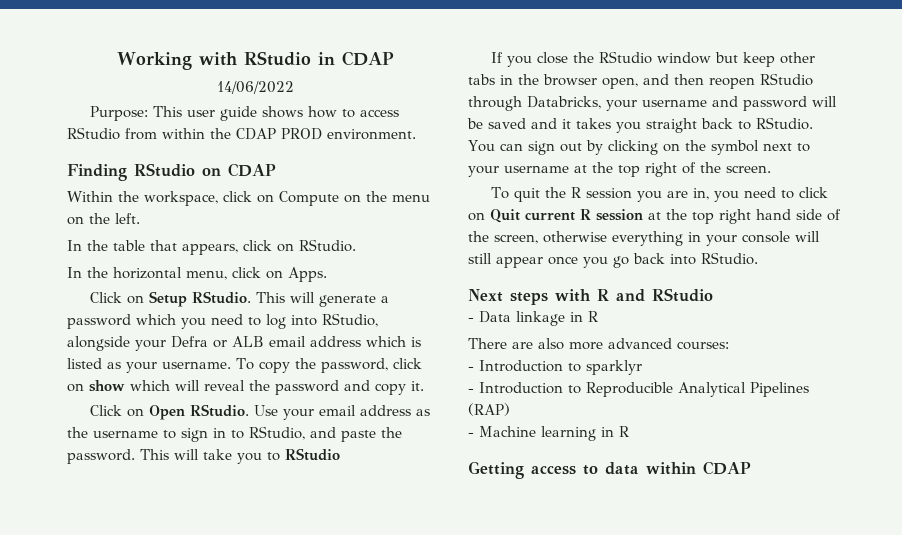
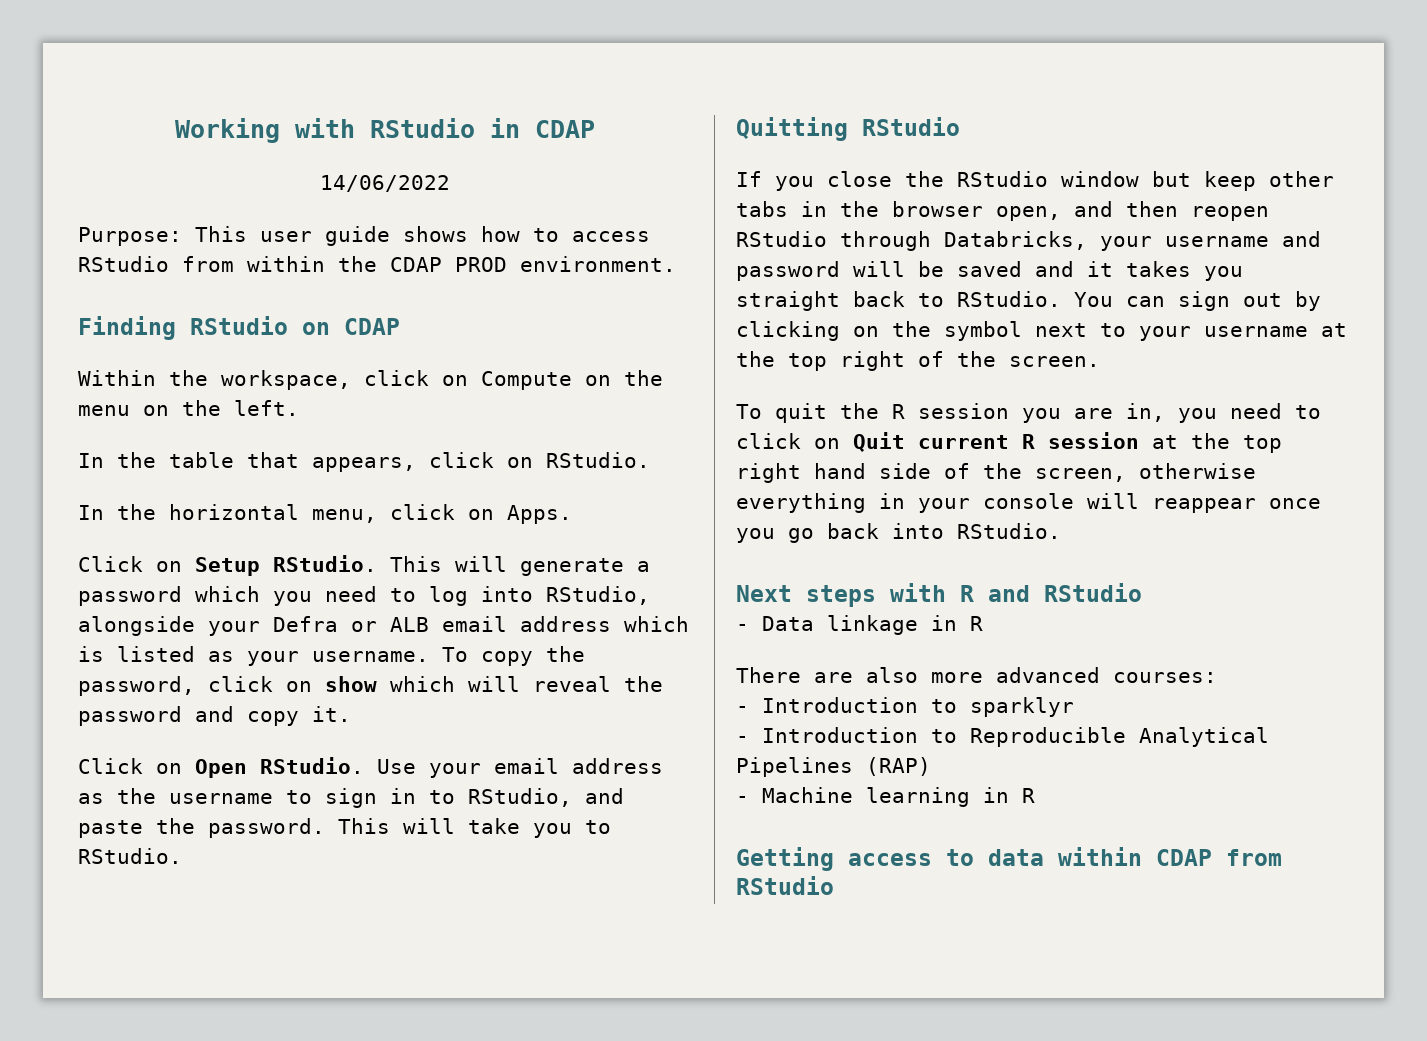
- This will take you to RStudio
+ This will take you to RStudio.
+ Quitting RStudio
- To quit the R session you are in, you need to click on Quit current R session at the top right hand side of the screen, otherwise everything in your console will still appear once you go back into RStudio.
+ To quit the R session you are in, you need to click on Quit current R session at the top right hand side of the screen, otherwise everything in your console will reappear once you go back into RStudio.
- Getting access to data within CDAP
+ Getting access to data within CDAP from RStudio

